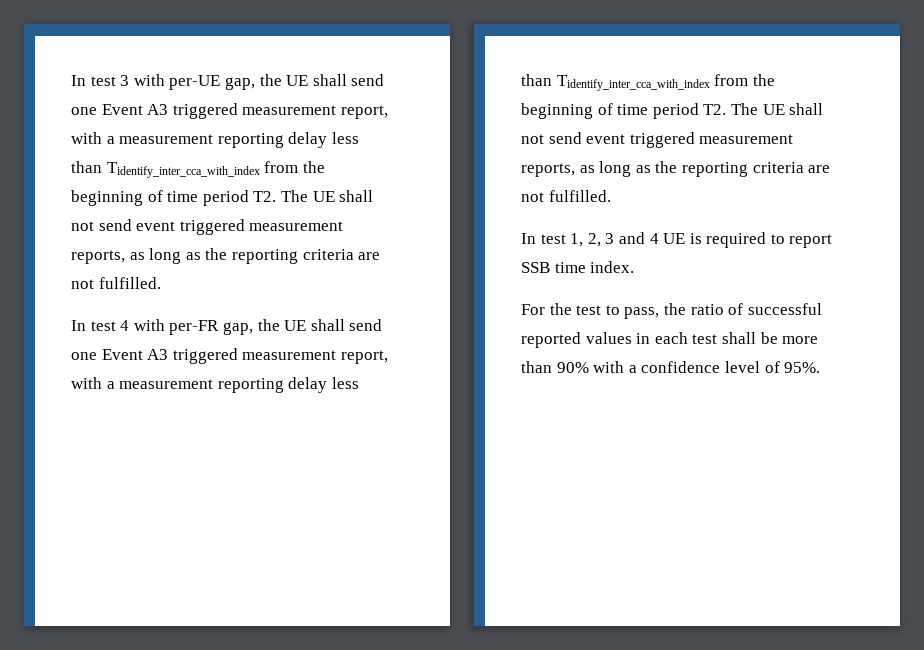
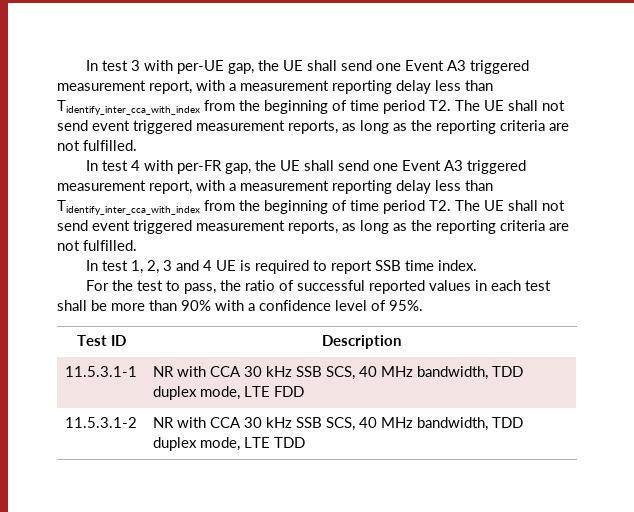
+ Test ID | Description
+ 11.5.3.1-1 | NR with CCA 30 kHz SSB SCS, 40 MHz bandwidth, TDD duplex mode, LTE FDD
+ 11.5.3.1-2 | NR with CCA 30 kHz SSB SCS, 40 MHz bandwidth, TDD duplex mode, LTE TDD

